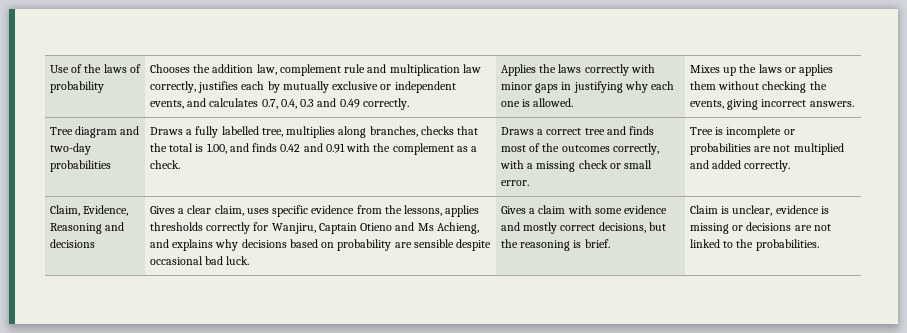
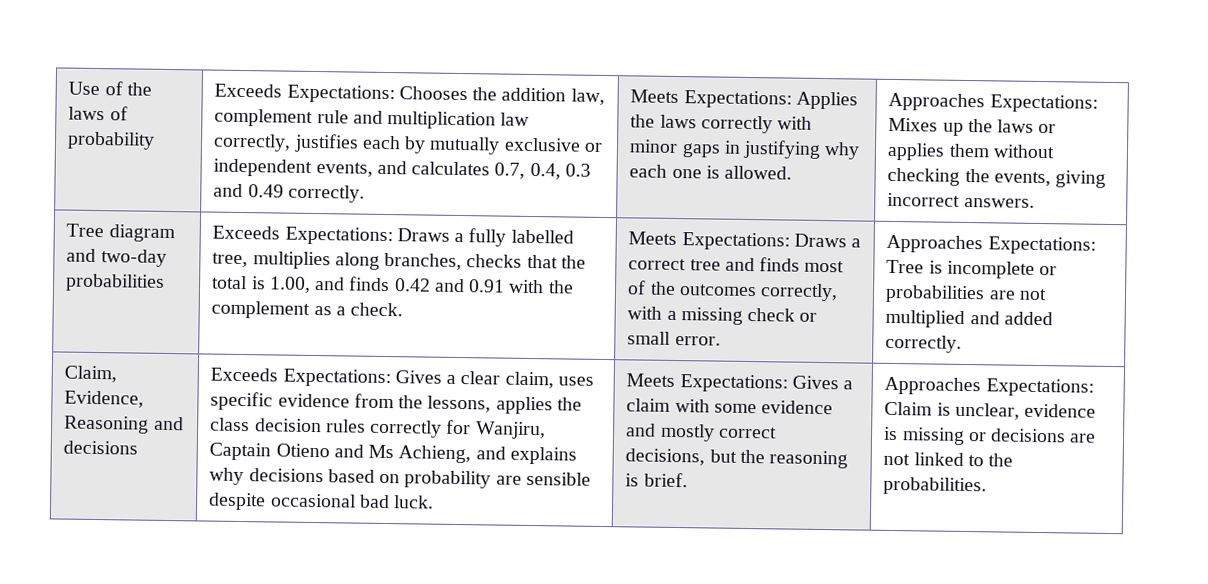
- Chooses the addition law, complement rule and multiplication law correctly, justifies each by mutually exclusive or independent events, and calculates 0.7, 0.4, 0.3 and 0.49 correctly.
+ Exceeds Expectations: Chooses the addition law, complement rule and multiplication law correctly, justifies each by mutually exclusive or independent events, and calculates 0.7, 0.4, 0.3 and 0.49 correctly.
- Applies the laws correctly with minor gaps in justifying why each one is allowed.
+ Meets Expectations: Applies the laws correctly with minor gaps in justifying why each one is allowed.
- Mixes up the laws or applies them without checking the events, giving incorrect answers.
+ Approaches Expectations: Mixes up the laws or applies them without checking the events, giving incorrect answers.
- Draws a fully labelled tree, multiplies along branches, checks that the total is 1.00, and finds 0.42 and 0.91 with the complement as a check.
+ Exceeds Expectations: Draws a fully labelled tree, multiplies along branches, checks that the total is 1.00, and finds 0.42 and 0.91 with the complement as a check.
- Draws a correct tree and finds most of the outcomes correctly, with a missing check or small error.
+ Meets Expectations: Draws a correct tree and finds most of the outcomes correctly, with a missing check or small error.
- Tree is incomplete or probabilities are not multiplied and added correctly.
+ Approaches Expectations: Tree is incomplete or probabilities are not multiplied and added correctly.
- Gives a clear claim, uses specific evidence from the lessons, applies thresholds correctly for Wanjiru, Captain Otieno and Ms Achieng, and explains why decisions based on probability are sensible despite occasional bad luck.
+ Exceeds Expectations: Gives a clear claim, uses specific evidence from the lessons, applies the class decision rules correctly for Wanjiru, Captain Otieno and Ms Achieng, and explains why decisions based on probability are sensible despite occasional bad luck.
- Gives a claim with some evidence and mostly correct decisions, but the reasoning is brief.
+ Meets Expectations: Gives a claim with some evidence and mostly correct decisions, but the reasoning is brief.
- Claim is unclear, evidence is missing or decisions are not linked to the probabilities.
+ Approaches Expectations: Claim is unclear, evidence is missing or decisions are not linked to the probabilities.

